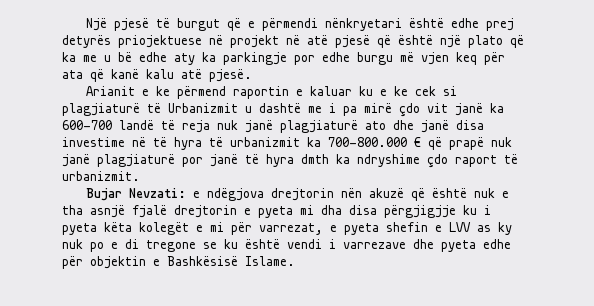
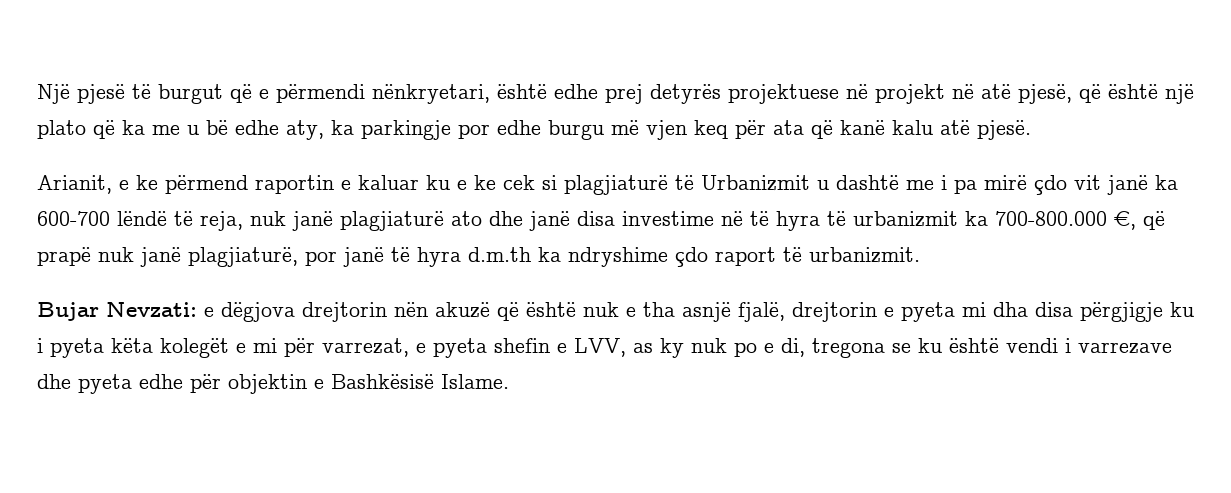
- Një pjesë të burgut që e përmendi nënkryetari është edhe prej detyrës priojektuese në projekt në atë pjesë që është një plato që ka me u bë edhe aty ka parkingje por edhe burgu më vjen keq për ata që kanë kalu atë pjesë.
+ Një pjesë të burgut që e përmendi nënkryetari, është edhe prej detyrës projektuese në projekt në atë pjesë, që është një plato që ka me u bë edhe aty, ka parkingje por edhe burgu më vjen keq për ata që kanë kalu atë pjesë.
- Arianit e ke përmend raportin e kaluar ku e ke cek si plagjiaturë të Urbanizmit u dashtë me i pa mirë çdo vit janë ka 600-700 landë të reja nuk janë plagjiaturë ato dhe janë disa investime në të hyra të urbanizmit ka 700-800.000 € që prapë nuk janë plagjiaturë por janë të hyra dmth ka ndryshime çdo raport të urbanizmit.
+ Arianit, e ke përmend raportin e kaluar ku e ke cek si plagjiaturë të Urbanizmit u dashtë me i pa mirë çdo vit janë ka 600-700 lëndë të reja, nuk janë plagjiaturë ato dhe janë disa investime në të hyra të urbanizmit ka 700-800.000 €, që prapë nuk janë plagjiaturë, por janë të hyra d.m.th ka ndryshime çdo raport të urbanizmit.
- Bujar Nevzati: e ndëgjova drejtorin nën akuzë që është nuk e tha asnjë fjalë drejtorin e pyeta mi dha disa përgjigjje ku i pyeta këta kolegët e mi për varrezat, e pyeta shefin e LVV as ky nuk po e di tregone se ku është vendi i varrezave dhe pyeta edhe për objektin e Bashkësisë Islame.
+ Bujar Nevzati: e dëgjova drejtorin nën akuzë që është nuk e tha asnjë fjalë, drejtorin e pyeta mi dha disa përgjigje ku i pyeta këta kolegët e mi për varrezat, e pyeta shefin e LVV, as ky nuk po e di, tregona se ku është vendi i varrezave dhe pyeta edhe për objektin e Bashkësisë Islame.

